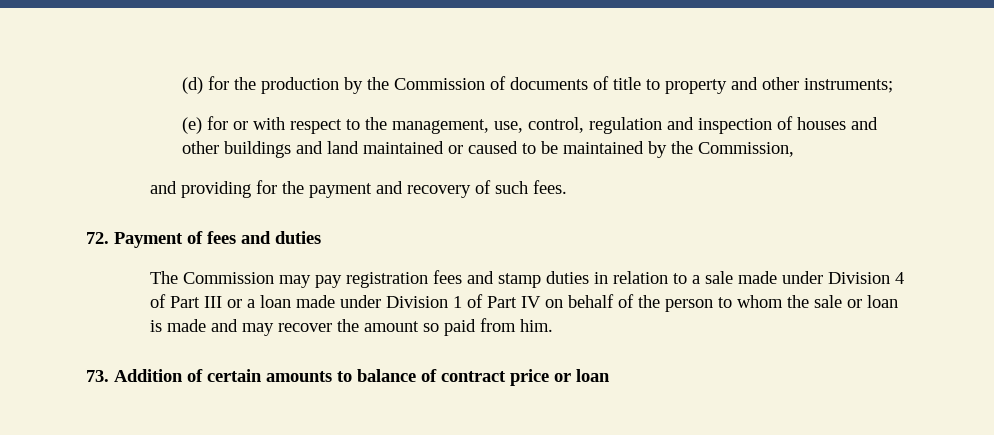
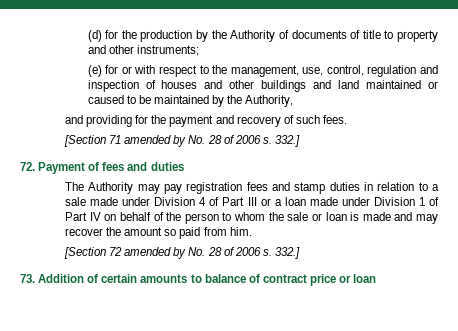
- (d) for the production by the Commission of documents of title to property and other instruments;
+ (d) for the production by the Authority of documents of title to property and other instruments;
- (e) for or with respect to the management, use, control, regulation and inspection of houses and other buildings and land maintained or caused to be maintained by the Commission,
+ (e) for or with respect to the management, use, control, regulation and inspection of houses and other buildings and land maintained or caused to be maintained by the Authority,
+ [Section 71 amended by No. 28 of 2006 s. 332.]
- The Commission may pay registration fees and stamp duties in relation to a sale made under Division 4 of Part III or a loan made under Division 1 of Part IV on behalf of the person to whom the sale or loan is made and may recover the amount so paid from him.
+ The Authority may pay registration fees and stamp duties in relation to a sale made under Division 4 of Part III or a loan made under Division 1 of Part IV on behalf of the person to whom the sale or loan is made and may recover the amount so paid from him.
+ [Section 72 amended by No. 28 of 2006 s. 332.]

